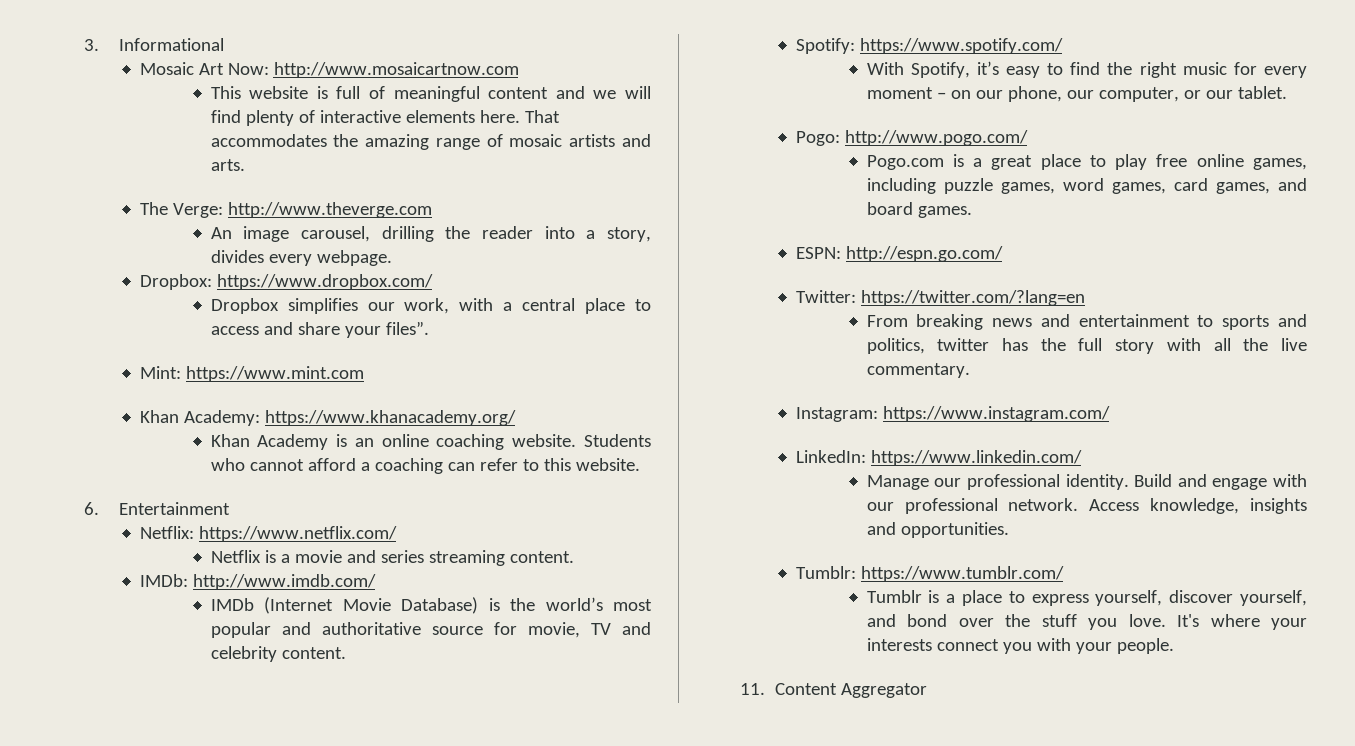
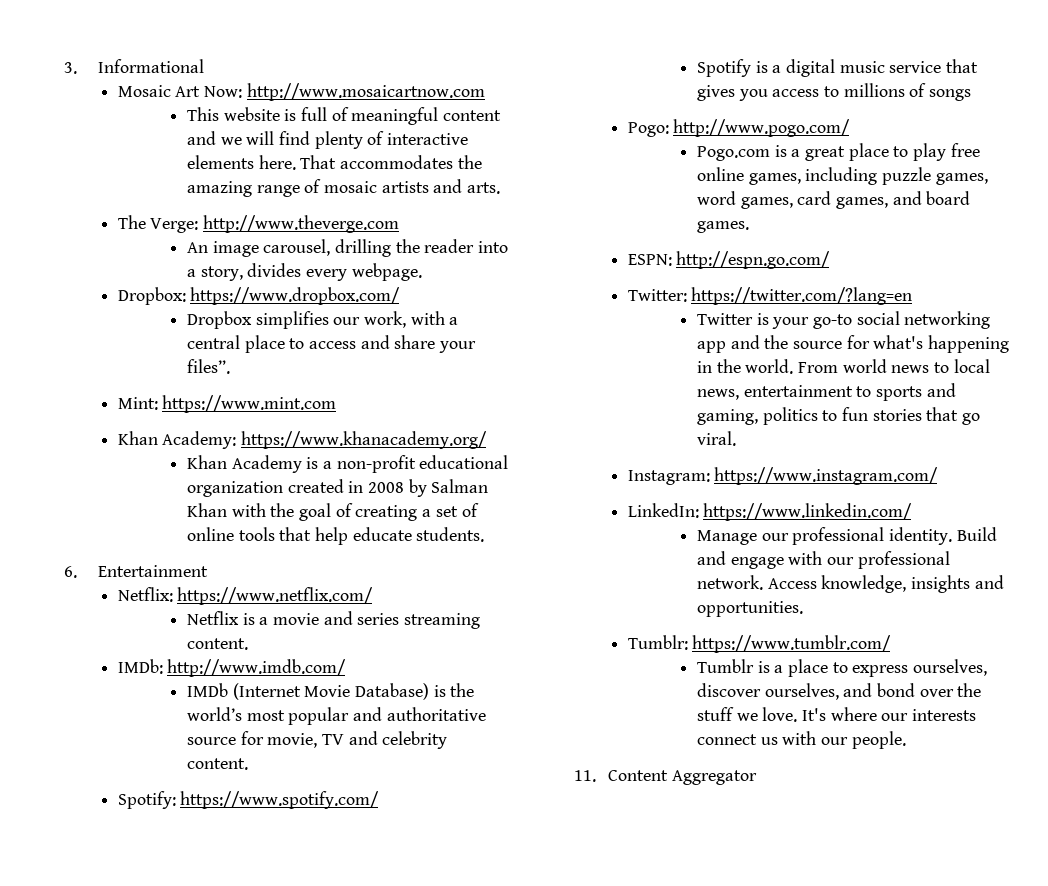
- Khan Academy is an online coaching website. Students who cannot afford a coaching can refer to this website.
+ Khan Academy is a non-profit educational organization created in 2008 by Salman Khan with the goal of creating a set of online tools that help educate students.
- With Spotify, it’s easy to find the right music for every moment – on our phone, our computer, or our tablet.
+ Spotify is a digital music service that gives you access to millions of songs
- From breaking news and entertainment to sports and politics, twitter has the full story with all the live commentary.
+ Twitter is your go-to social networking app and the source for what's happening in the world. From world news to local news, entertainment to sports and gaming, politics to fun stories that go viral.
- Tumblr is a place to express yourself, discover yourself, and bond over the stuff you love.
+ Tumblr is a place to express ourselves, discover ourselves, and bond over the stuff we love.
- It's where your interests connect you with your people.
+ It's where our interests connect us with our people.

